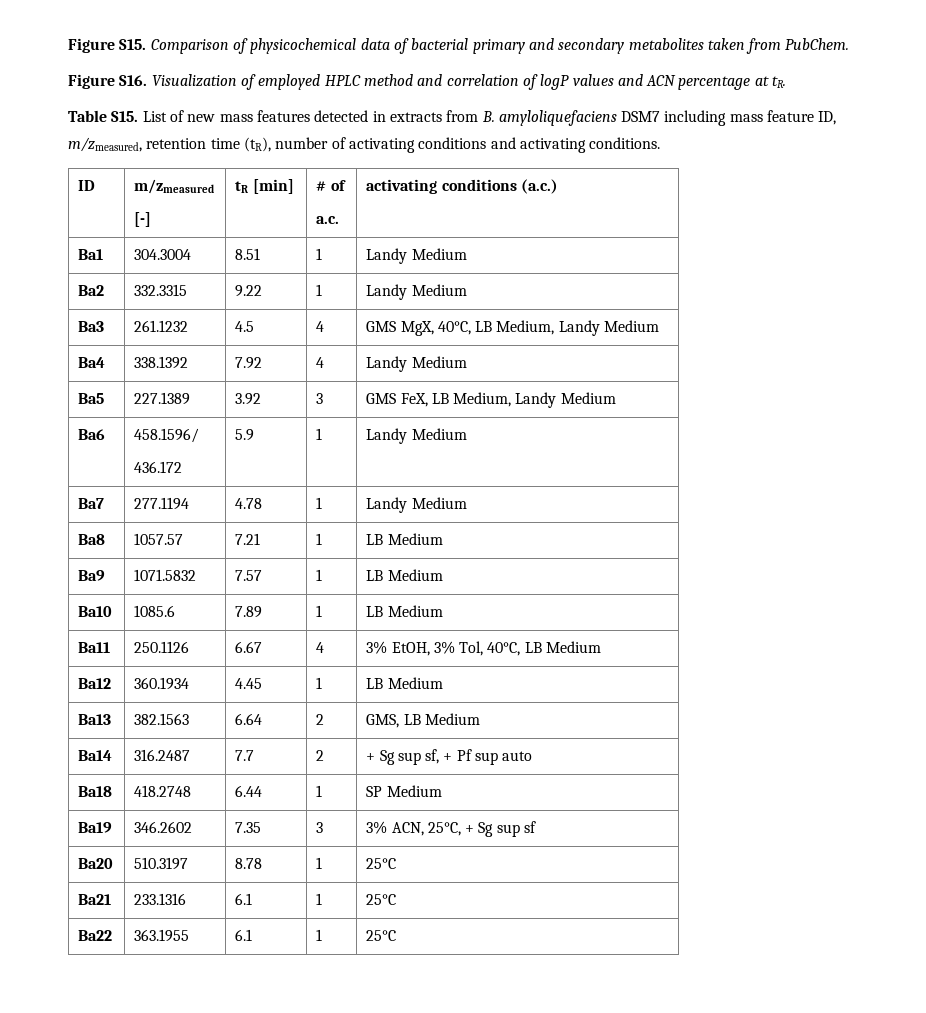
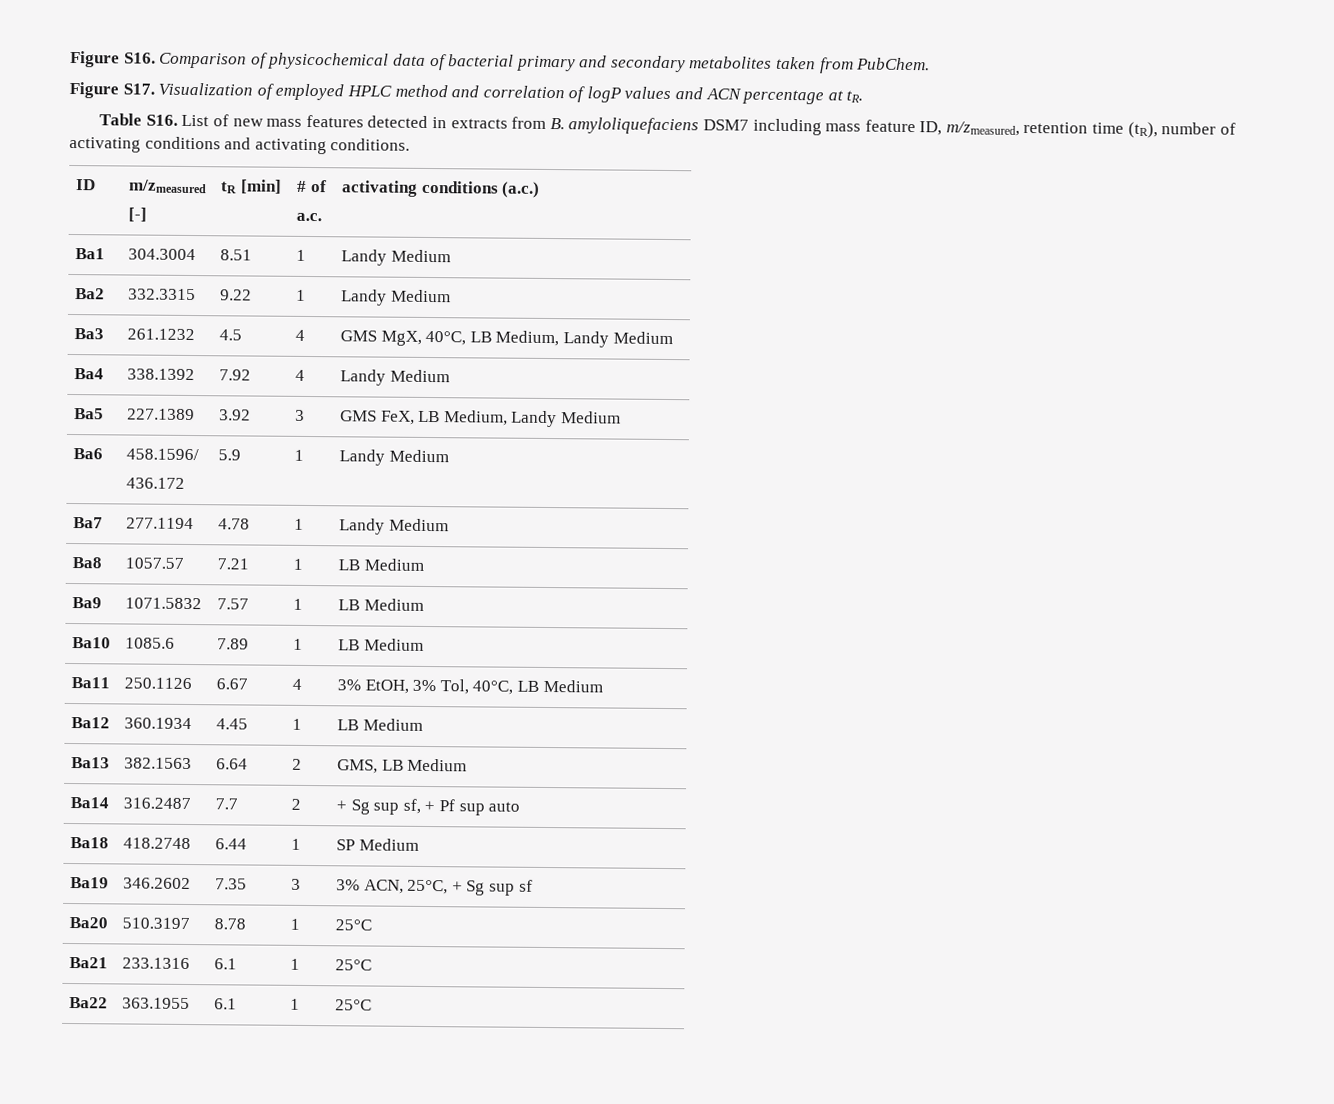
- Figure S15. Comparison of physicochemical data of bacterial primary and secondary metabolites taken from PubChem.
+ Figure S16. Comparison of physicochemical data of bacterial primary and secondary metabolites taken from PubChem.
- Figure S16. Visualization of employed HPLC method and correlation of logP values and ACN percentage at tR.
+ Figure S17. Visualization of employed HPLC method and correlation of logP values and ACN percentage at tR.
- Table S15. List of new mass features detected in extracts from B. amyloliquefaciens DSM7 including mass feature ID, m/zmeasured, retention time (tR), number of activating conditions and activating conditions.
+ Table S16. List of new mass features detected in extracts from B. amyloliquefaciens DSM7 including mass feature ID, m/zmeasured, retention time (tR), number of activating conditions and activating conditions.

